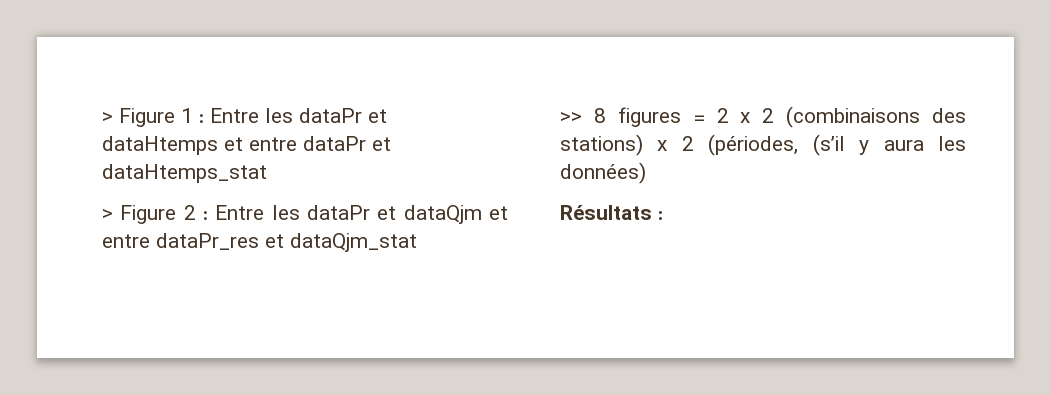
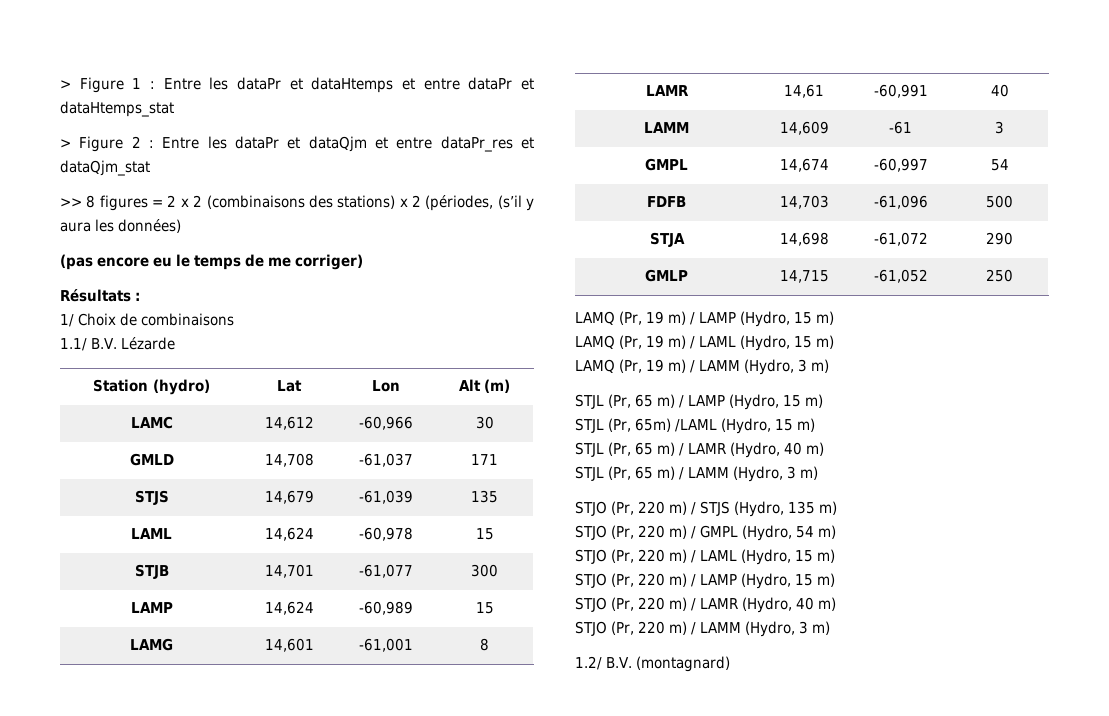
+ (pas encore eu le temps de me corriger)
  Résultats :
+ 1/ Choix de combinaisons
+ 1.1/ B.V. Lézarde
+ Station (hydro) | Lat | Lon | Alt (m)
+ LAMC | 14,612 | -60,966 | 30
+ GMLD | 14,708 | -61,037 | 171
+ STJS | 14,679 | -61,039 | 135
+ LAML | 14,624 | -60,978 | 15
+ STJB | 14,701 | -61,077 | 300
+ LAMP | 14,624 | -60,989 | 15
+ LAMG | 14,601 | -61,001 | 8
+ LAMR | 14,61 | -60,991 | 40
+ LAMM | 14,609 | -61 | 3
+ GMPL | 14,674 | -60,997 | 54
+ FDFB | 14,703 | -61,096 | 500
+ STJA | 14,698 | -61,072 | 290
+ GMLP | 14,715 | -61,052 | 250
+ LAMQ (Pr, 19 m) / LAMP (Hydro, 15 m)
+ LAMQ (Pr, 19 m) / LAML (Hydro, 15 m)
+ LAMQ (Pr, 19 m) / LAMM (Hydro, 3 m)
+ STJL (Pr, 65 m) / LAMP (Hydro, 15 m)
+ STJL (Pr, 65m) /LAML (Hydro, 15 m)
+ STJL (Pr, 65 m) / LAMR (Hydro, 40 m)
+ STJL (Pr, 65 m) / LAMM (Hydro, 3 m)
+ STJO (Pr, 220 m) / STJS (Hydro, 135 m)
+ STJO (Pr, 220 m) / GMPL (Hydro, 54 m)
+ STJO (Pr, 220 m) / LAML (Hydro, 15 m)
+ STJO (Pr, 220 m) / LAMP (Hydro, 15 m)
+ STJO (Pr, 220 m) / LAMR (Hydro, 40 m)
+ STJO (Pr, 220 m) / LAMM (Hydro, 3 m)
+ 1.2/ B.V. (montagnard)

